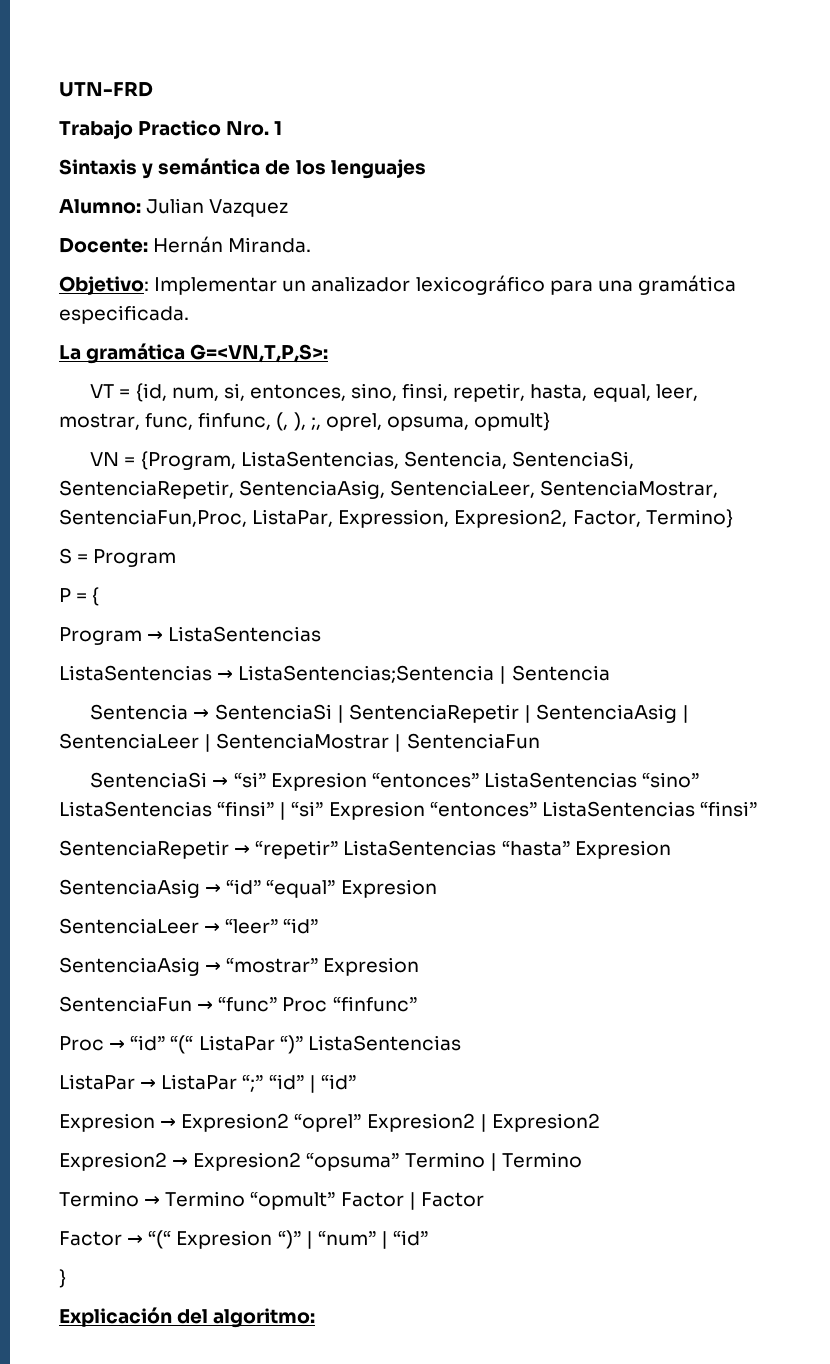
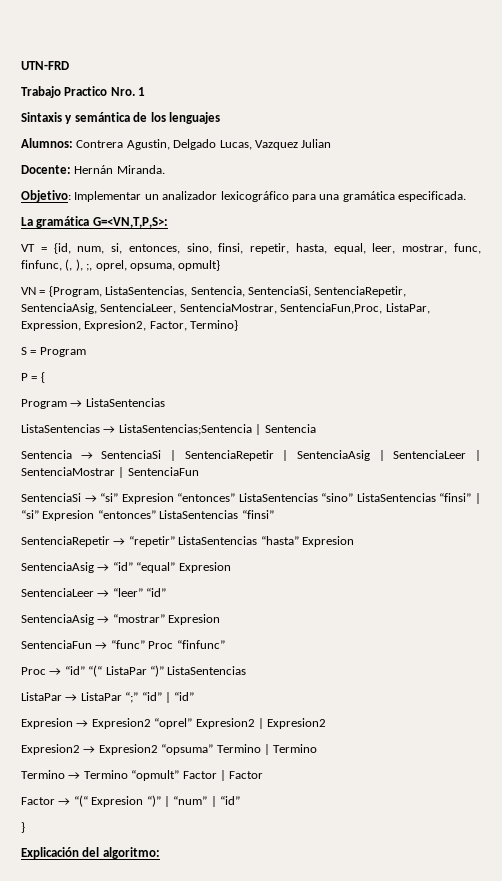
- Alumno: Julian Vazquez
+ Alumnos: Contrera Agustin, Delgado Lucas, Vazquez Julian

